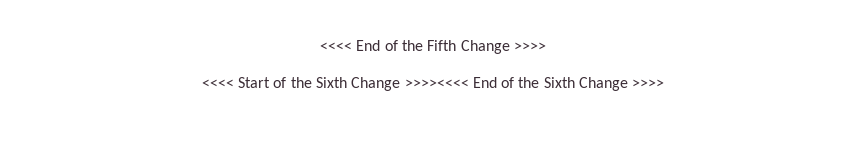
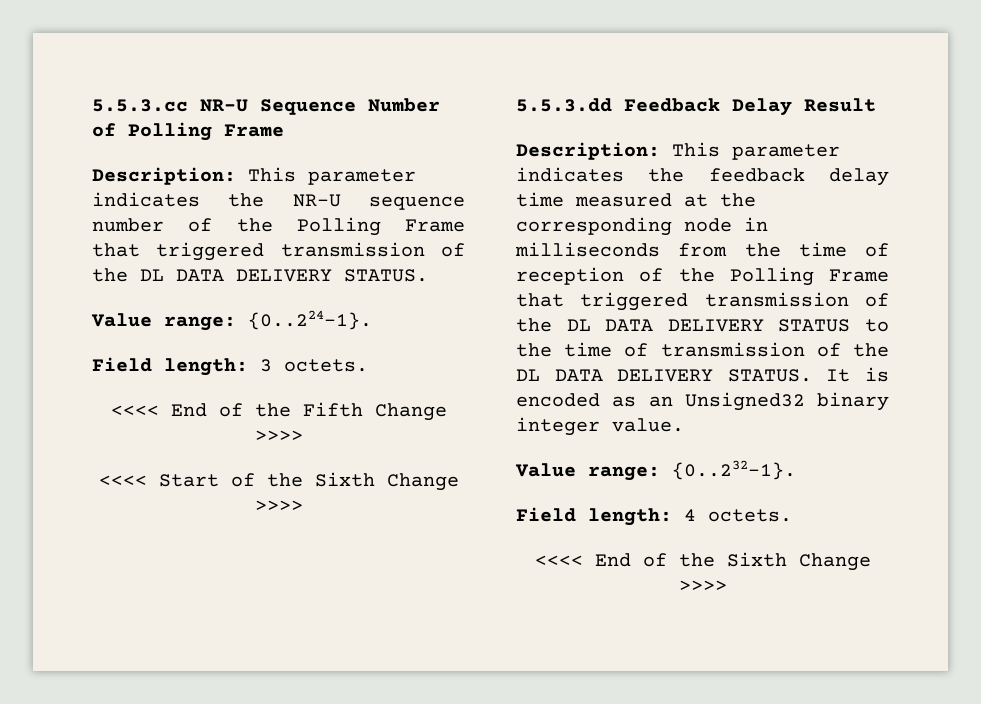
+ 5.5.3.cc NR-U Sequence Number of Polling Frame
+ Description: This parameter indicates the NR-U sequence number of the Polling Frame that triggered transmission of the DL DATA DELIVERY STATUS.
+ Value range: {0..224-1}.
+ Field length: 3 octets.
- <<<< Start of the Sixth Change >>>><<<< End of the Sixth Change >>>>
+ <<<< Start of the Sixth Change >>>>
+ 5.5.3.dd Feedback Delay Result
+ Description: This parameter indicates the feedback delay time measured at the corresponding node in milliseconds from the time of reception of the Polling Frame that triggered transmission of the DL DATA DELIVERY STATUS to the time of transmission of the DL DATA DELIVERY STATUS. It is encoded as an Unsigned32 binary integer value.
+ Value range: {0..232-1}.
+ Field length: 4 octets.
+ <<<< End of the Sixth Change >>>>

